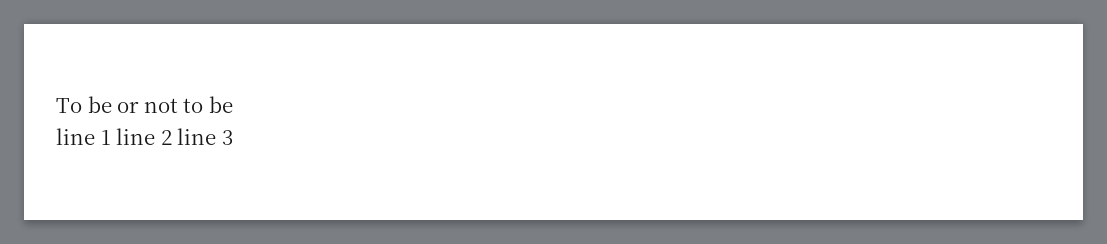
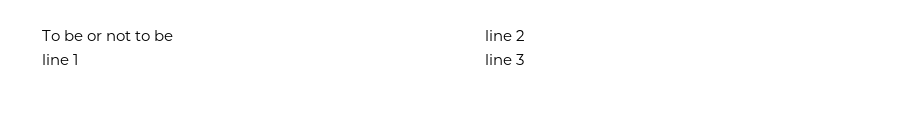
- line 1 line 2 line 3
+ line 1
+ line 2
+ line 3

